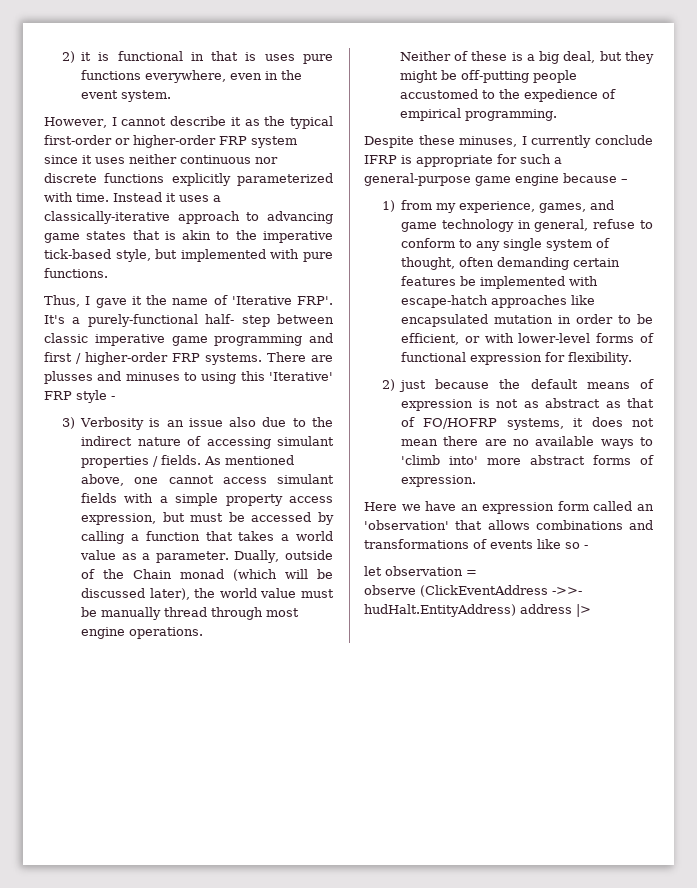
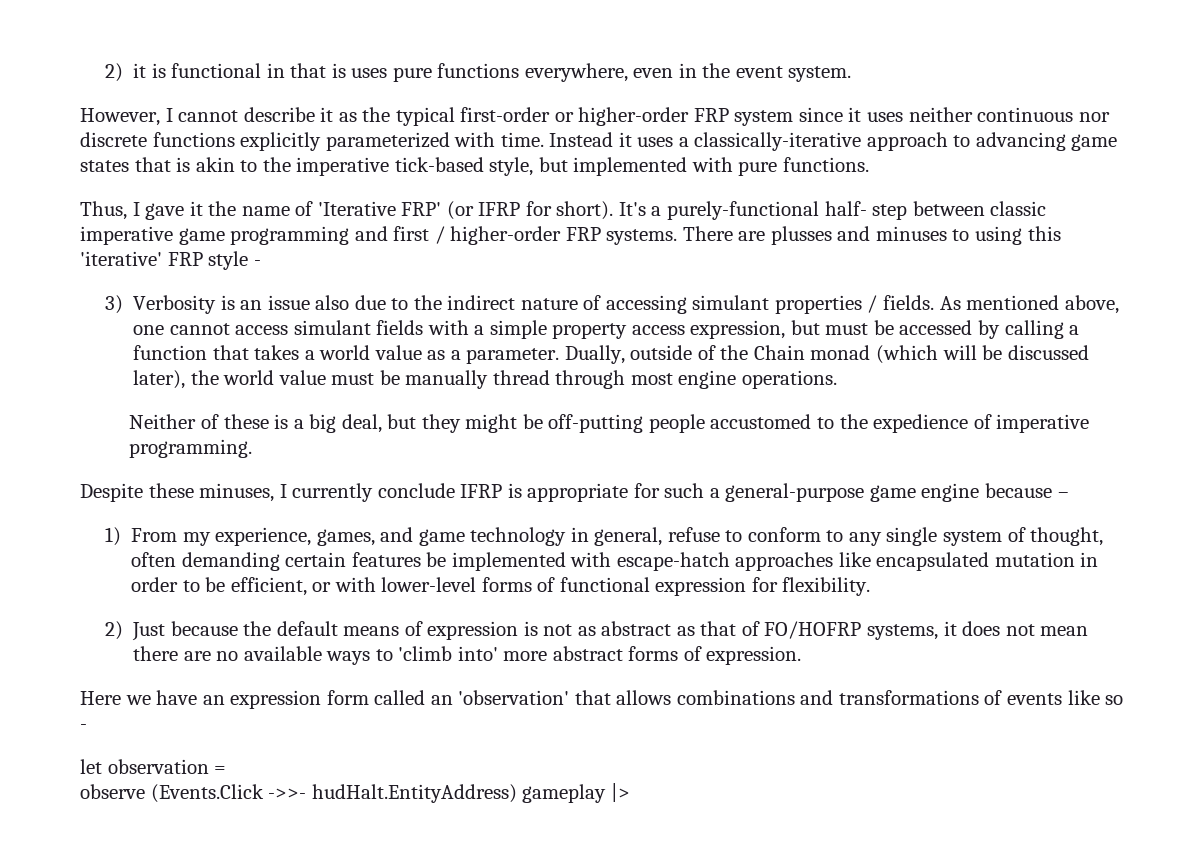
- Thus, I gave it the name of 'Iterative FRP'.
+ Thus, I gave it the name of 'Iterative FRP' (or IFRP for short).
- There are plusses and minuses to using this 'Iterative' FRP style -
+ There are plusses and minuses to using this 'iterative' FRP style -
- Neither of these is a big deal, but they might be off-putting people accustomed to the expedience of empirical programming.
+ Neither of these is a big deal, but they might be off-putting people accustomed to the expedience of imperative programming.
- 1) from my experience, games, and game technology in general, refuse to conform to any single system of thought, often demanding certain features be implemented with escape-hatch approaches like encapsulated mutation in order to be efficient, or with lower-level forms of functional expression for flexibility.
+ 1) From my experience, games, and game technology in general, refuse to conform to any single system of thought, often demanding certain features be implemented with escape-hatch approaches like encapsulated mutation in order to be efficient, or with lower-level forms of functional expression for flexibility.
- 2) just because the default means of expression is not as abstract as that of FO/HOFRP systems, it does not mean there are no available ways to 'climb into' more abstract forms of expression.
+ 2) Just because the default means of expression is not as abstract as that of FO/HOFRP systems, it does not mean there are no available ways to 'climb into' more abstract forms of expression.
- observe (ClickEventAddress ->>- hudHalt.EntityAddress) address |>
+ observe (Events.Click ->>- hudHalt.EntityAddress) gameplay |>

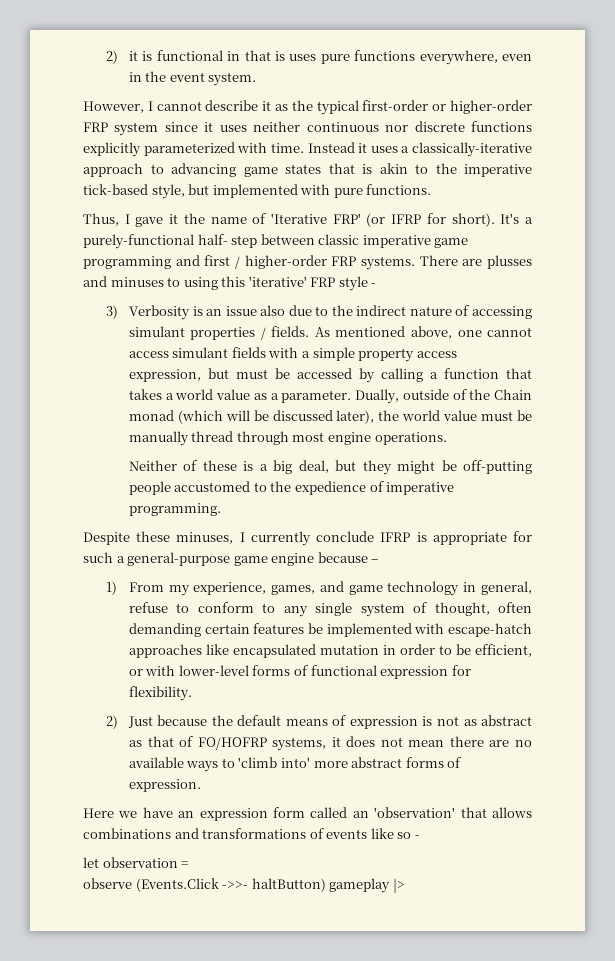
- observe (Events.Click ->>- hudHalt.EntityAddress) gameplay |>
+ observe (Events.Click ->>- haltButton) gameplay |>

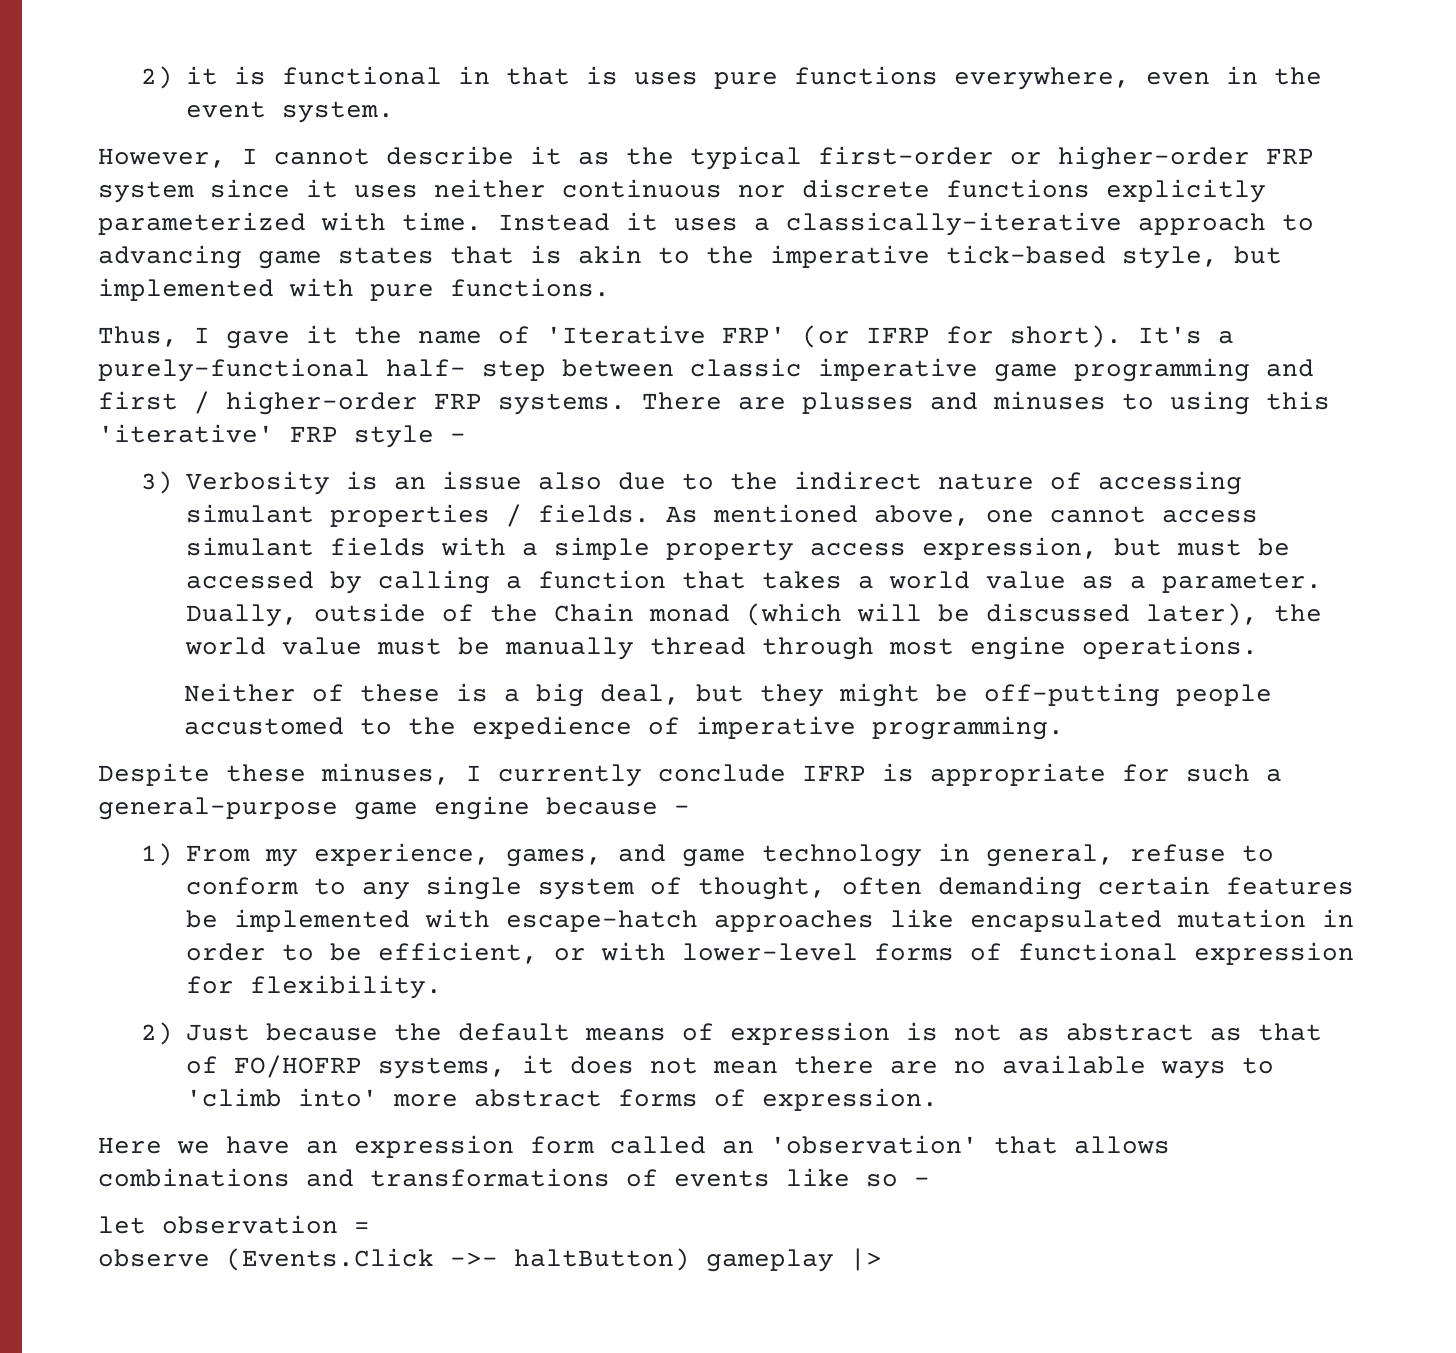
- observe (Events.Click ->>- haltButton) gameplay |>
+ observe (Events.Click ->- haltButton) gameplay |>

